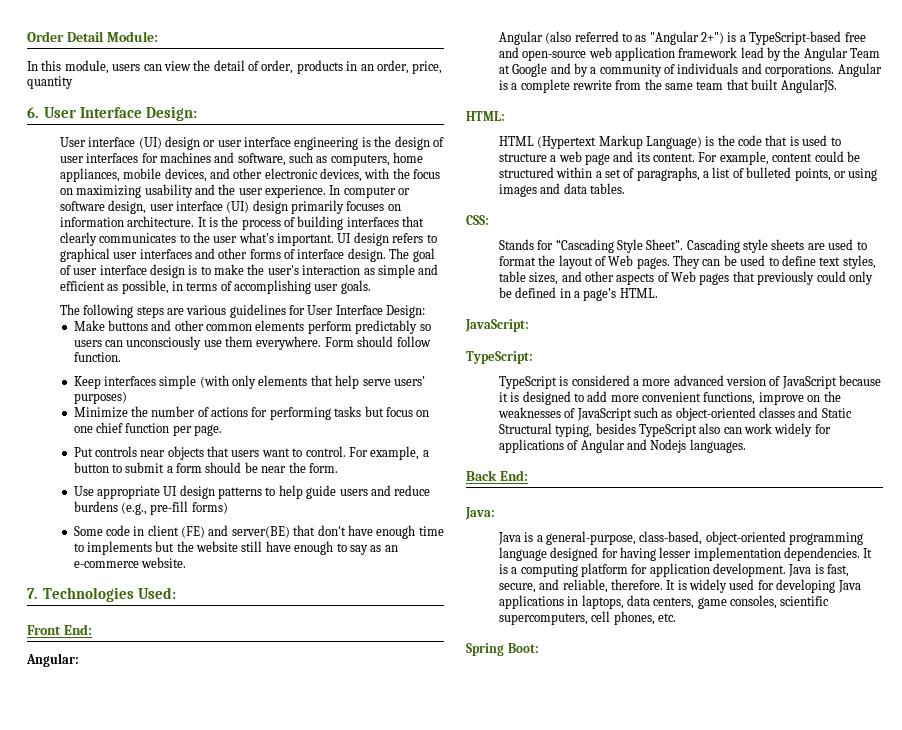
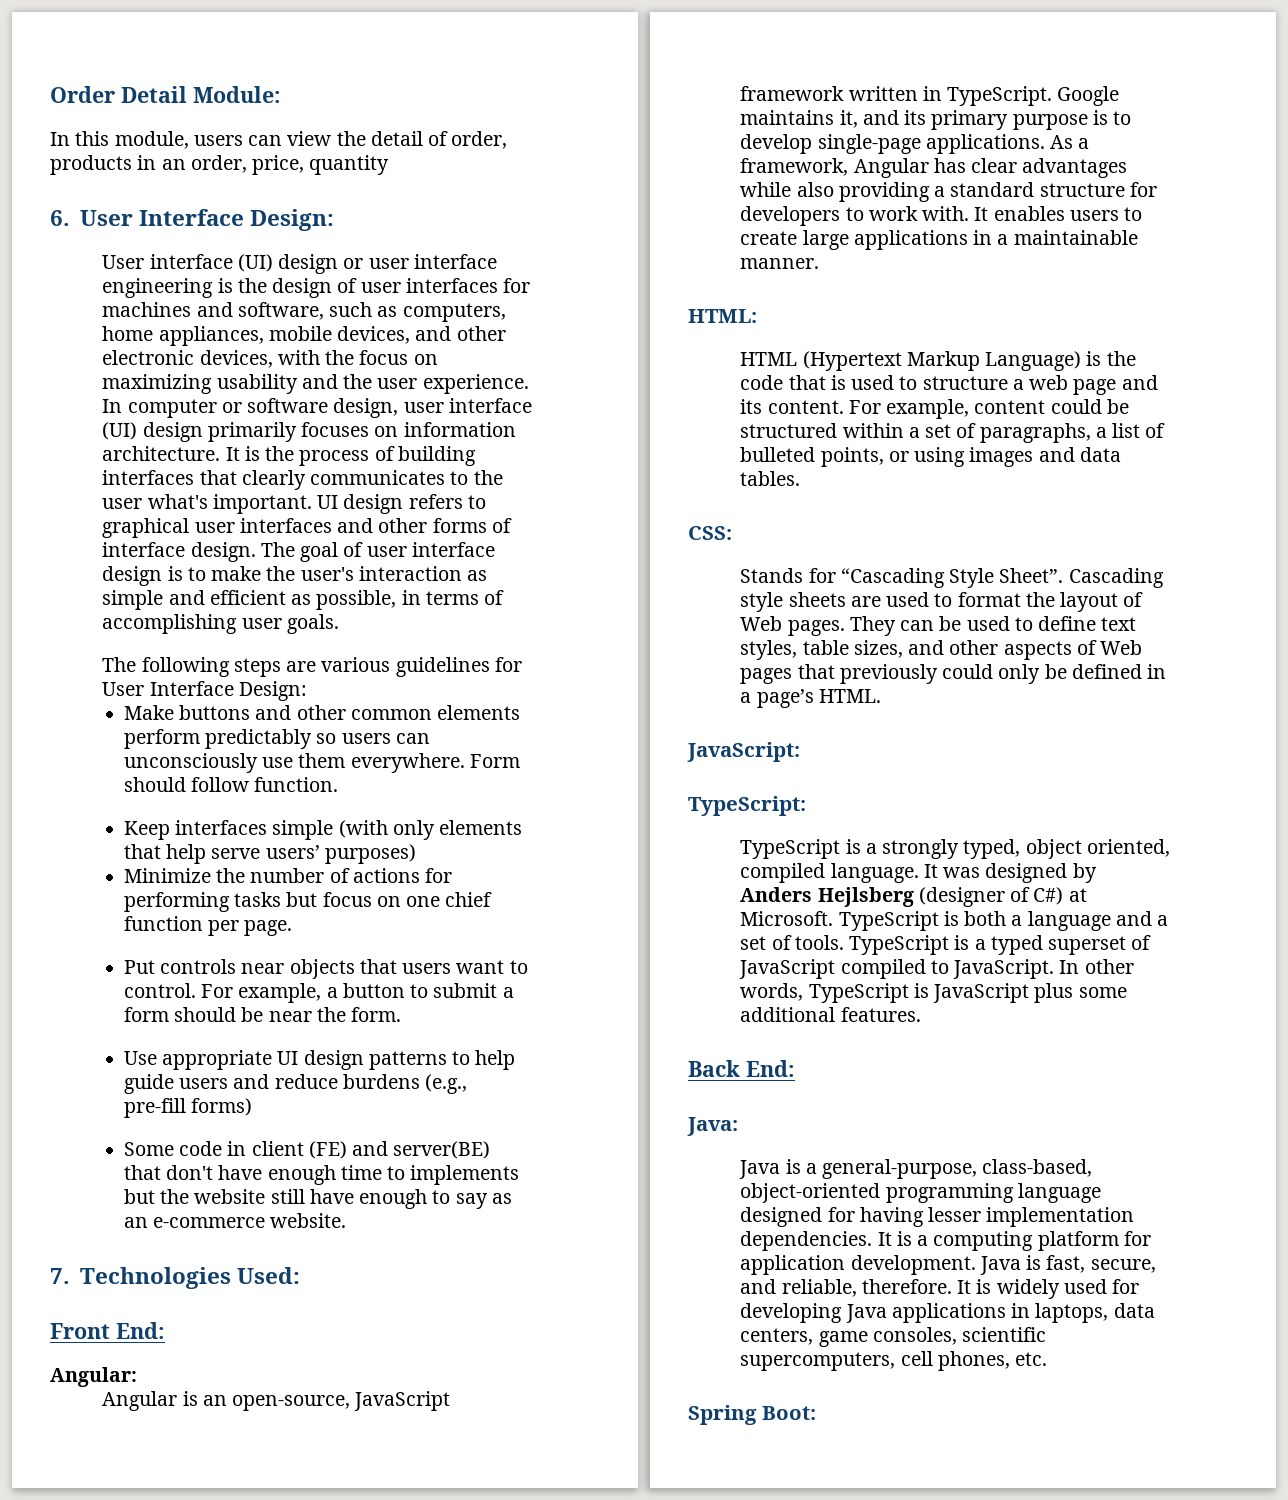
- Angular (also referred to as "Angular 2+") is a TypeScript-based free and open-source web application framework lead by the Angular Team at Google and by a community of individuals and corporations. Angular is a complete rewrite from the same team that built AngularJS.
+ Angular is an open-source, JavaScript framework written in TypeScript. Google maintains it, and its primary purpose is to develop single-page applications. As a framework, Angular has clear advantages while also providing a standard structure for developers to work with. It enables users to create large applications in a maintainable manner.
- TypeScript is considered a more advanced version of JavaScript because it is designed to add more convenient functions, improve on the weaknesses of JavaScript such as object-oriented classes and Static Structural typing, besides TypeScript also can work widely for applications of Angular and Nodejs languages.
+ TypeScript is a strongly typed, object oriented, compiled language. It was designed by Anders Hejlsberg (designer of C#) at Microsoft. TypeScript is both a language and a set of tools. TypeScript is a typed superset of JavaScript compiled to JavaScript. In other words, TypeScript is JavaScript plus some additional features.

